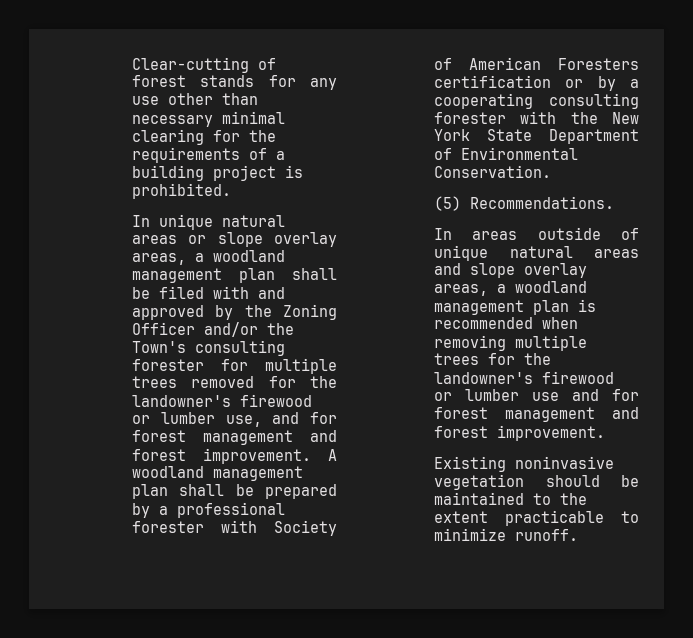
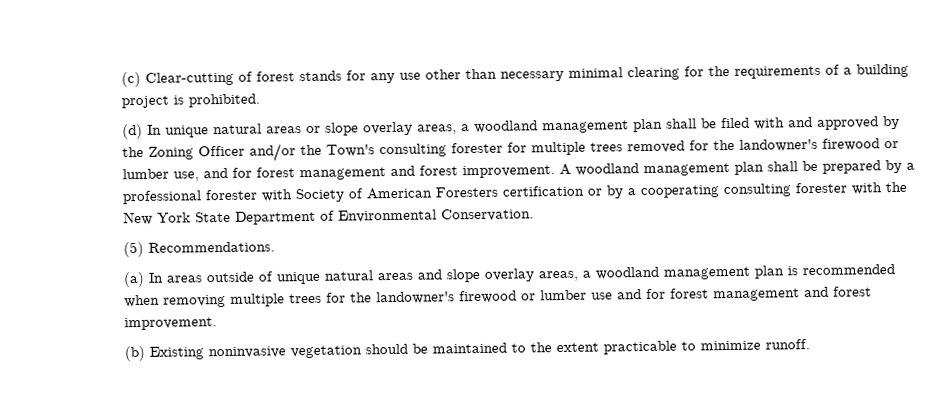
- Clear-cutting of forest stands for any use other than necessary minimal clearing for the requirements of a building project is prohibited.
+ (c) Clear-cutting of forest stands for any use other than necessary minimal clearing for the requirements of a building project is prohibited.
- In unique natural areas or slope overlay areas, a woodland management plan shall be filed with and approved by the Zoning Officer and/or the Town's consulting forester for multiple trees removed for the landowner's firewood or lumber use, and for forest management and forest improvement.
+ (d) In unique natural areas or slope overlay areas, a woodland management plan shall be filed with and approved by the Zoning Officer and/or the Town's consulting forester for multiple trees removed for the landowner's firewood or lumber use, and for forest management and forest improvement.
- In areas outside of unique natural areas and slope overlay areas, a woodland management plan is recommended when removing multiple trees for the landowner's firewood or lumber use and for forest management and forest improvement.
+ (a) In areas outside of unique natural areas and slope overlay areas, a woodland management plan is recommended when removing multiple trees for the landowner's firewood or lumber use and for forest management and forest improvement.
- Existing noninvasive vegetation should be maintained to the extent practicable to minimize runoff.
+ (b) Existing noninvasive vegetation should be maintained to the extent practicable to minimize runoff.

